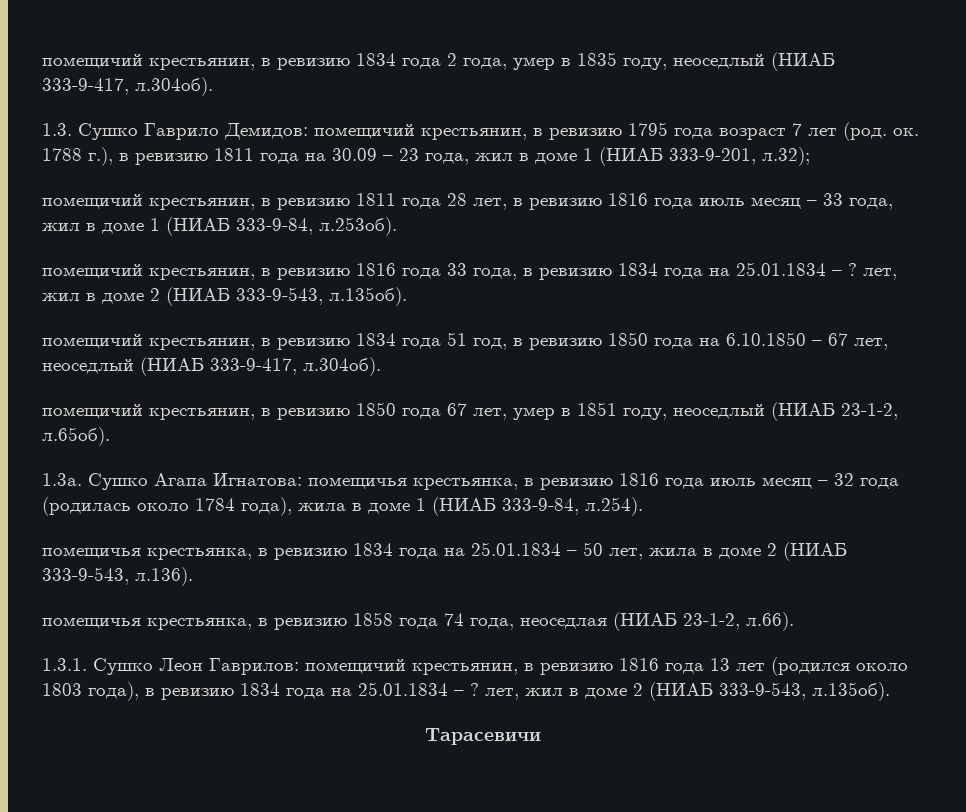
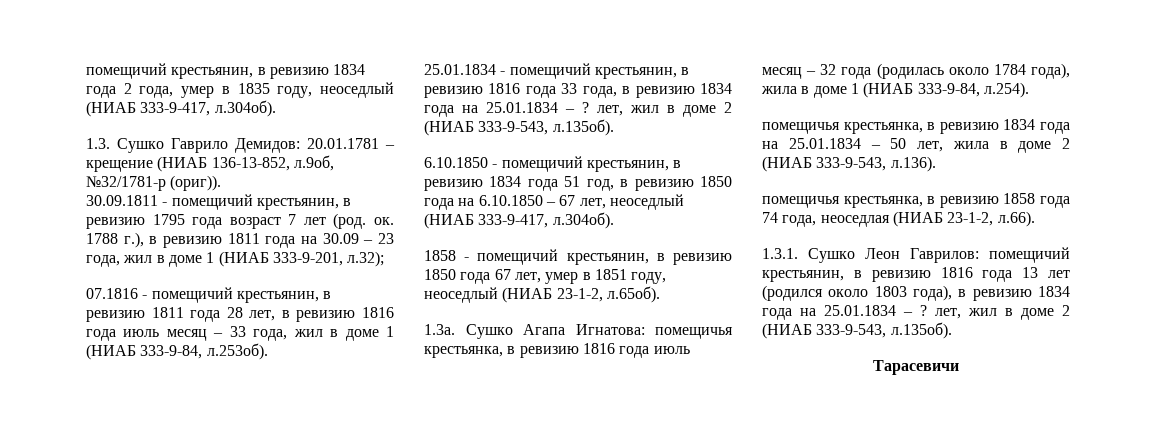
- 1.3. Сушко Гаврило Демидов: помещичий крестьянин, в ревизию 1795 года возраст 7 лет (род. ок.
+ 1.3. Сушко Гаврило Демидов: 20.01.1781 – крещение (НИАБ 136-13-852, л.9об, №32/1781-р (ориг)).
+ 30.09.1811 - помещичий крестьянин, в ревизию 1795 года возраст 7 лет (род. ок.
- помещичий крестьянин, в ревизию 1811 года 28 лет, в ревизию 1816 года июль месяц – 33 года, жил в доме 1 (НИАБ 333-9-84, л.253об).
+ 07.1816 - помещичий крестьянин, в ревизию 1811 года 28 лет, в ревизию 1816 года июль месяц – 33 года, жил в доме 1 (НИАБ 333-9-84, л.253об).
- помещичий крестьянин, в ревизию 1816 года 33 года, в ревизию 1834 года на 25.01.1834 – ? лет, жил в доме 2 (НИАБ 333-9-543, л.135об).
+ 25.01.1834 - помещичий крестьянин, в ревизию 1816 года 33 года, в ревизию 1834 года на 25.01.1834 – ? лет, жил в доме 2 (НИАБ 333-9-543, л.135об).
- помещичий крестьянин, в ревизию 1834 года 51 год, в ревизию 1850 года на 6.10.1850 – 67 лет, неоседлый (НИАБ 333-9-417, л.304об).
+ 6.10.1850 - помещичий крестьянин, в ревизию 1834 года 51 год, в ревизию 1850 года на 6.10.1850 – 67 лет, неоседлый (НИАБ 333-9-417, л.304об).
- помещичий крестьянин, в ревизию 1850 года 67 лет, умер в 1851 году, неоседлый (НИАБ 23-1-2, л.65об).
+ 1858 - помещичий крестьянин, в ревизию 1850 года 67 лет, умер в 1851 году, неоседлый (НИАБ 23-1-2, л.65об).

